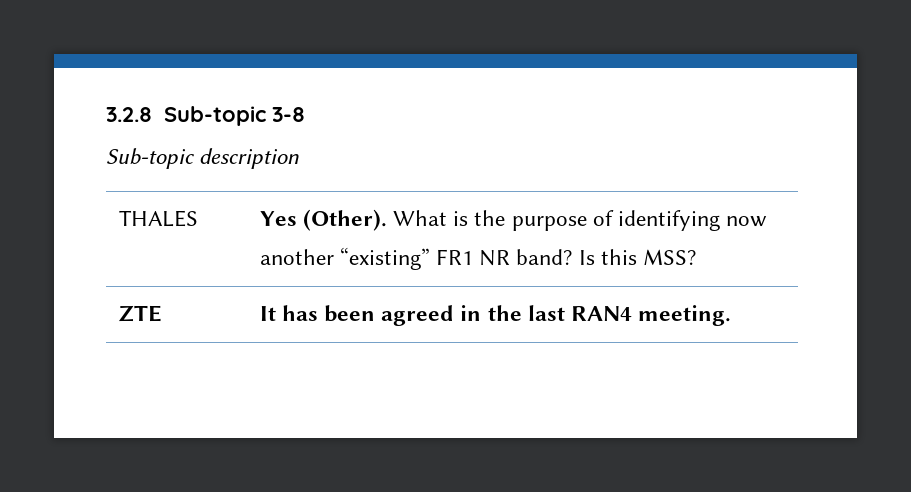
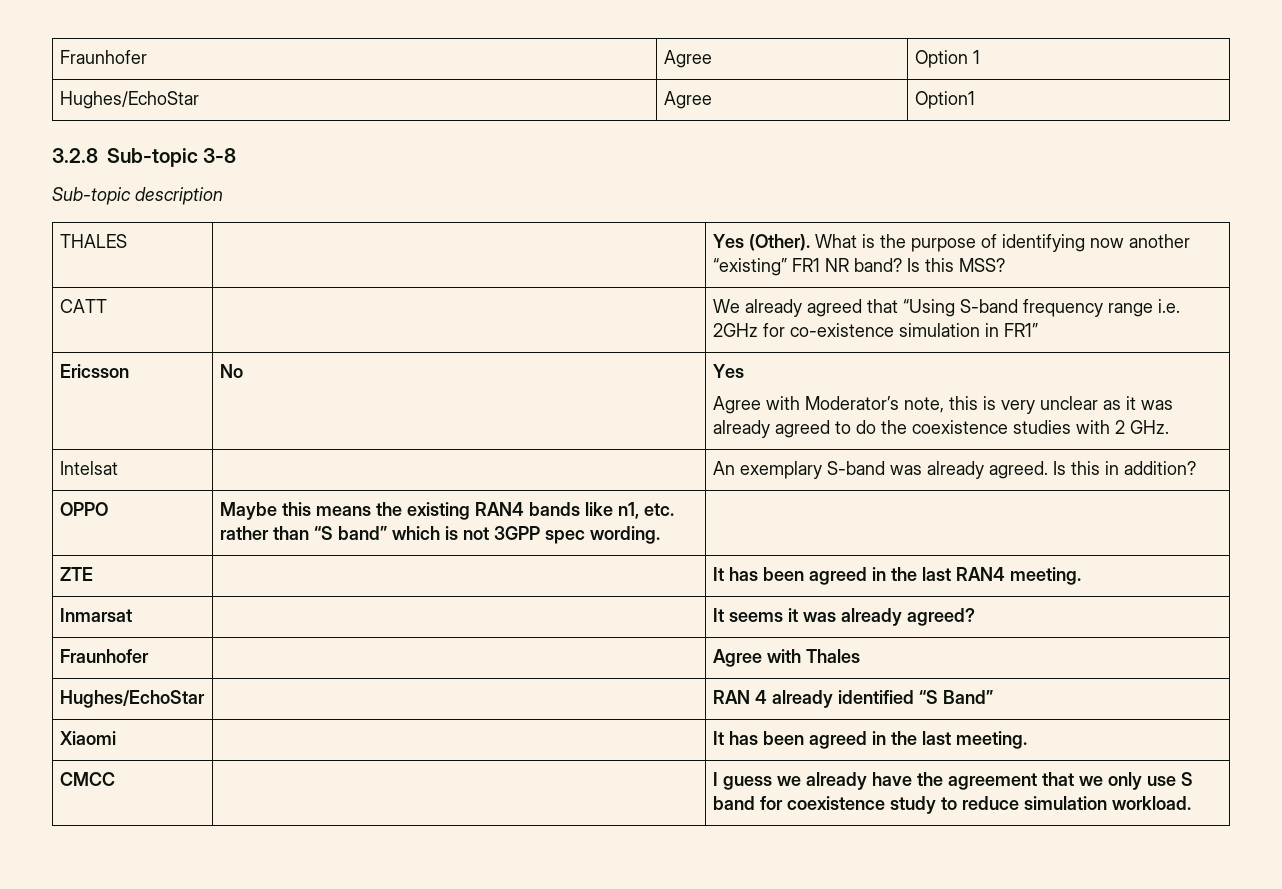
+ Fraunhofer | Agree | Option 1
+ Hughes/EchoStar | Agree | Option1
+ CATT | | We already agreed that “Using S-band frequency range i.e. 2GHz for co-existence simulation in FR1”
+ Ericsson | No | Yes
+ Agree with Moderator’s note, this is very unclear as it was already agreed to do the coexistence studies with 2 GHz.
+ Intelsat | | An exemplary S-band was already agreed. Is this in addition?
+ OPPO | Maybe this means the existing RAN4 bands like n1, etc. rather than “S band” which is not 3GPP spec wording. |
+ Inmarsat | | It seems it was already agreed?
+ Fraunhofer | | Agree with Thales
+ Hughes/EchoStar | | RAN 4 already identified “S Band”
+ Xiaomi | | It has been agreed in the last meeting.
+ CMCC | | I guess we already have the agreement that we only use S band for coexistence study to reduce simulation workload.

